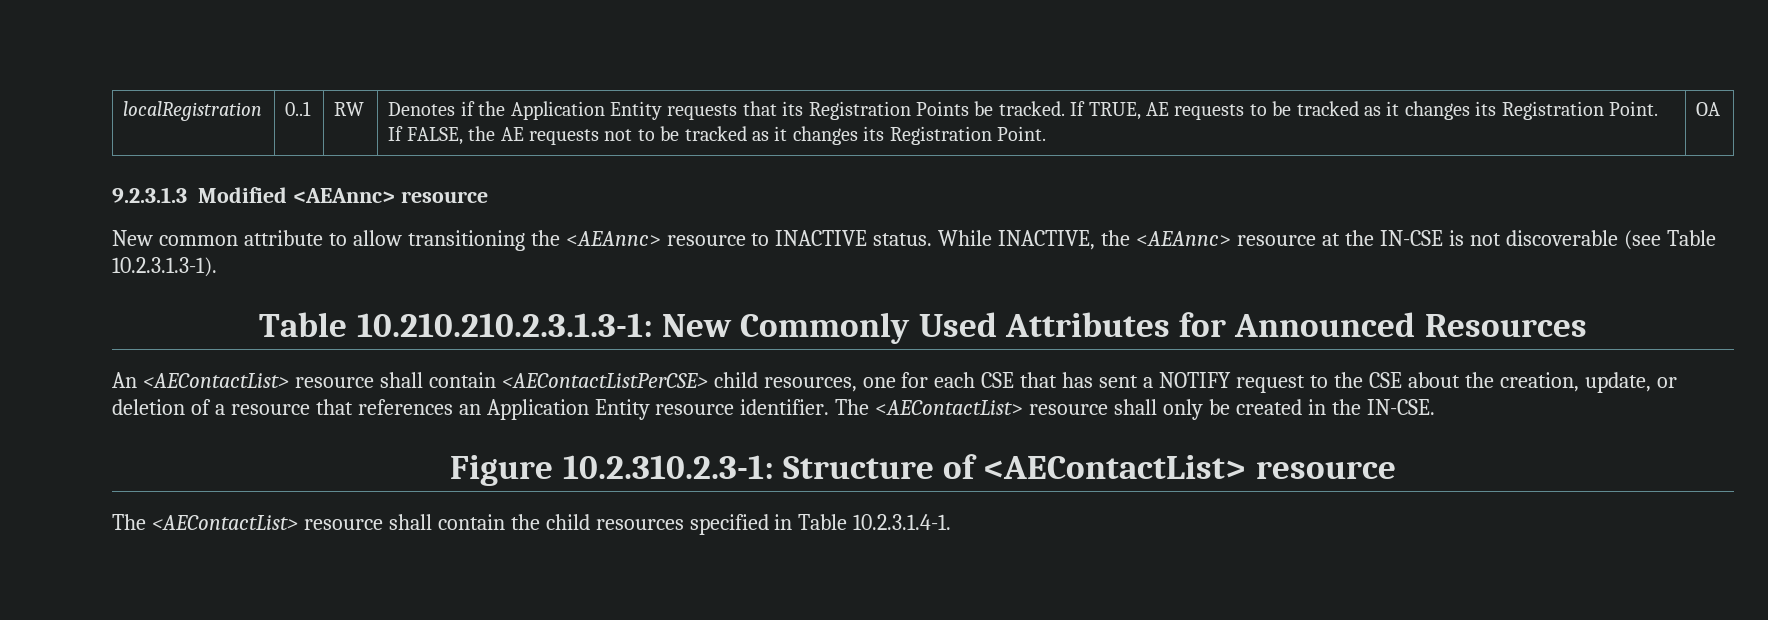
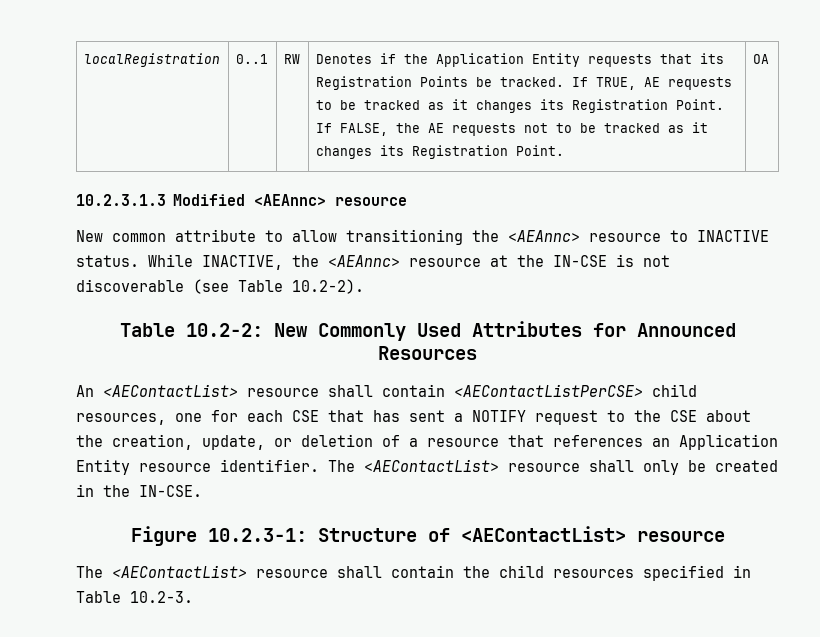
- 9.2.3.1.3 Modified <AEAnnc> resource
+ 10.2.3.1.3 Modified <AEAnnc> resource
- While INACTIVE, the <AEAnnc> resource at the IN-CSE is not discoverable (see Table 10.2.3.1.3-1).
- Table 10.210.210.2.3.1.3-1: New Commonly Used Attributes for Announced Resources
+ While INACTIVE, the <AEAnnc> resource at the IN-CSE is not discoverable (see Table 10.2-2).
+ Table 10.2-2: New Commonly Used Attributes for Announced Resources
- Figure 10.2.310.2.3-1: Structure of <AEContactList> resource
+ Figure 10.2.3-1: Structure of <AEContactList> resource
- The <AEContactList> resource shall contain the child resources specified in Table 10.2.3.1.4-1.
+ The <AEContactList> resource shall contain the child resources specified in Table 10.2-3.

